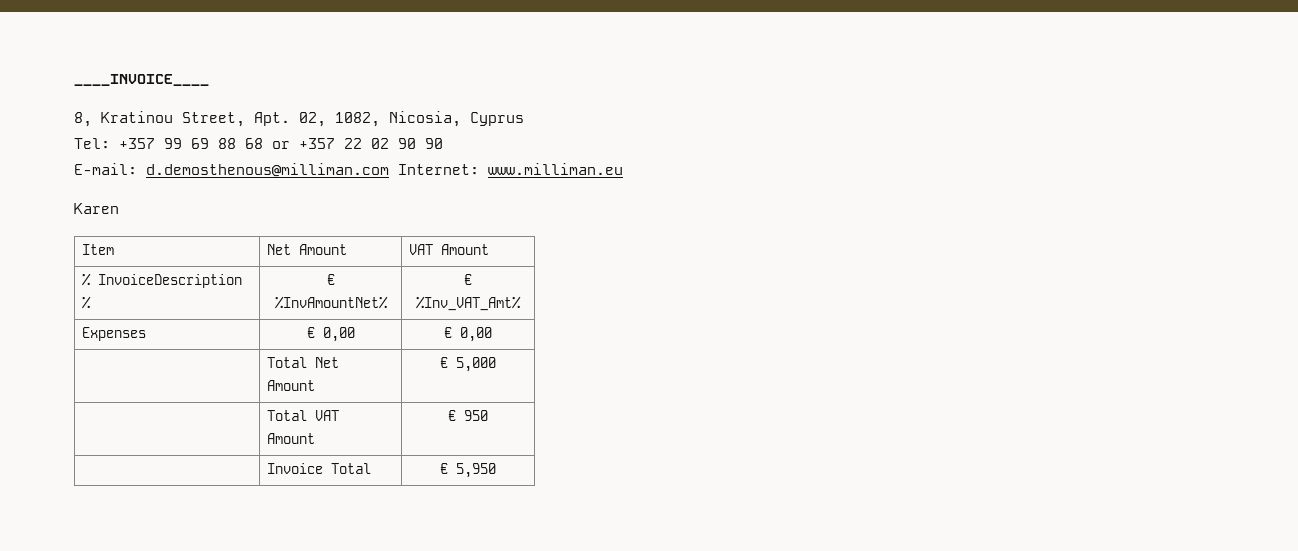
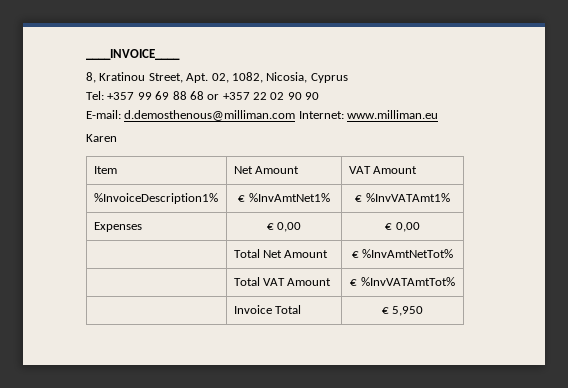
- % InvoiceDescription % | € %InvAmountNet% | € %Inv_VAT_Amt%
+ %InvoiceDescription1% | € %InvAmtNet1% | € %InvVATAmt1%
- | Total Net Amount | € 5,000
+ | Total Net Amount | € %InvAmtNetTot%
- | Total VAT Amount | € 950
+ | Total VAT Amount | € %InvVATAmtTot%

